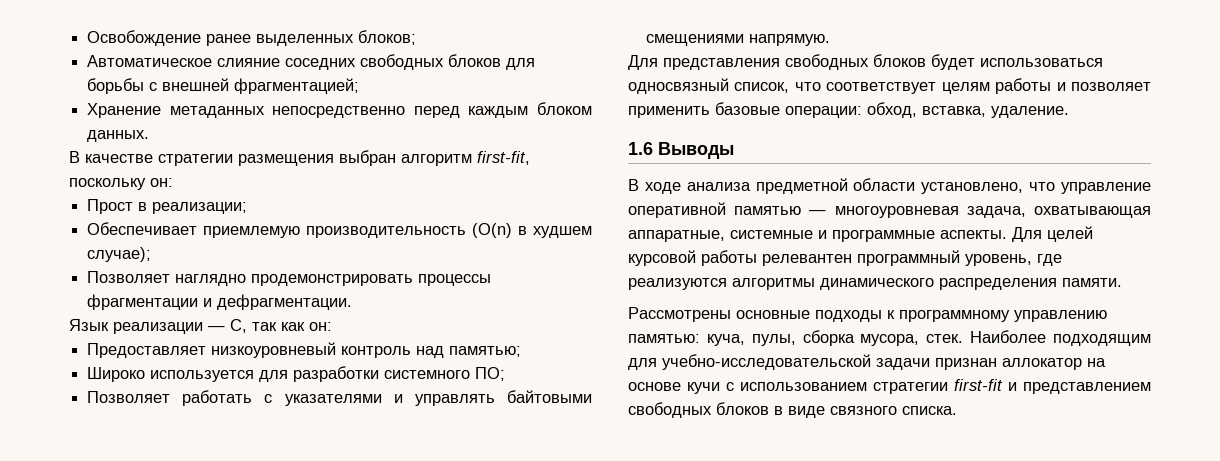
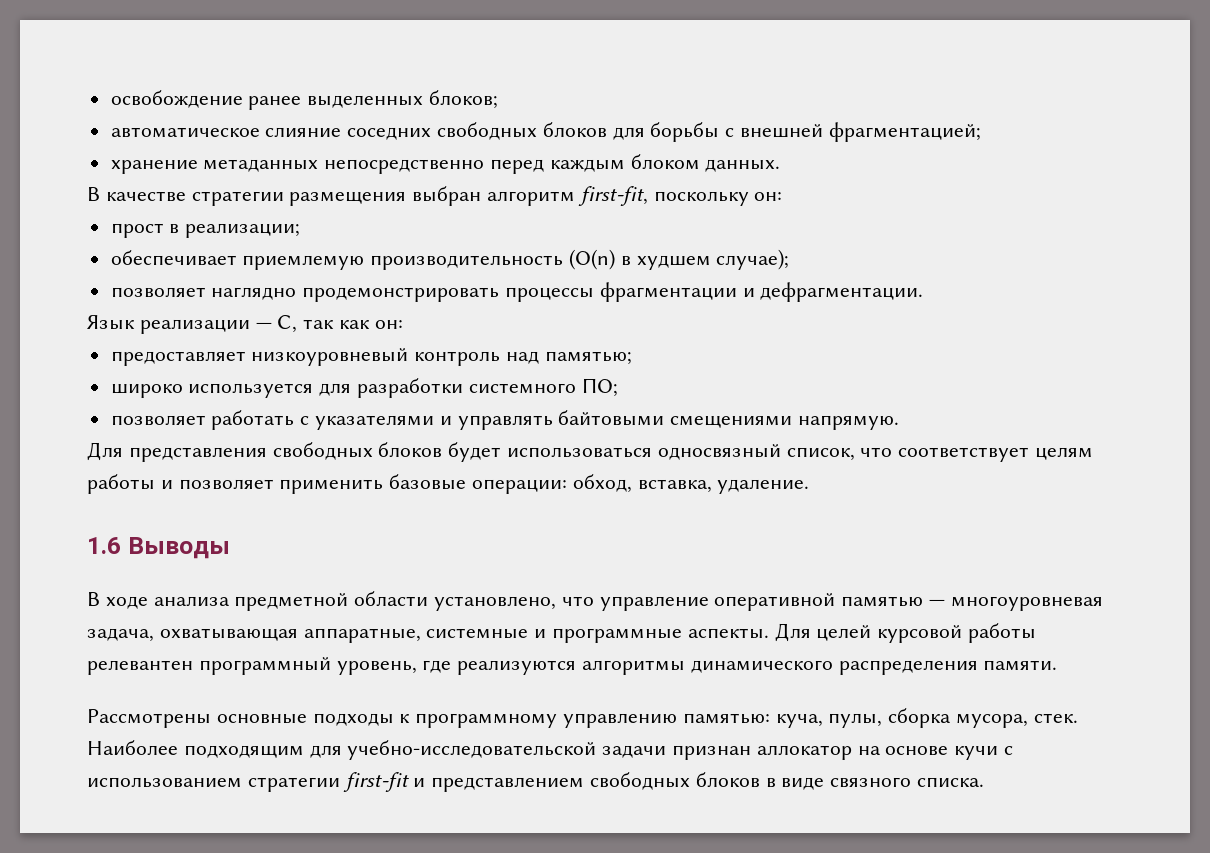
- Освобождение ранее выделенных блоков;
+ освобождение ранее выделенных блоков;
- Автоматическое слияние соседних свободных блоков для борьбы с внешней фрагментацией;
+ автоматическое слияние соседних свободных блоков для борьбы с внешней фрагментацией;
- Хранение метаданных непосредственно перед каждым блоком данных.
+ хранение метаданных непосредственно перед каждым блоком данных.
- Прост в реализации;
+ прост в реализации;
- Обеспечивает приемлемую производительность (O(n) в худшем случае);
+ обеспечивает приемлемую производительность (O(n) в худшем случае);
- Позволяет наглядно продемонстрировать процессы фрагментации и дефрагментации.
+ позволяет наглядно продемонстрировать процессы фрагментации и дефрагментации.
- Предоставляет низкоуровневый контроль над памятью;
+ предоставляет низкоуровневый контроль над памятью;
- Широко используется для разработки системного ПО;
+ широко используется для разработки системного ПО;
- Позволяет работать с указателями и управлять байтовыми смещениями напрямую.
+ позволяет работать с указателями и управлять байтовыми смещениями напрямую.

